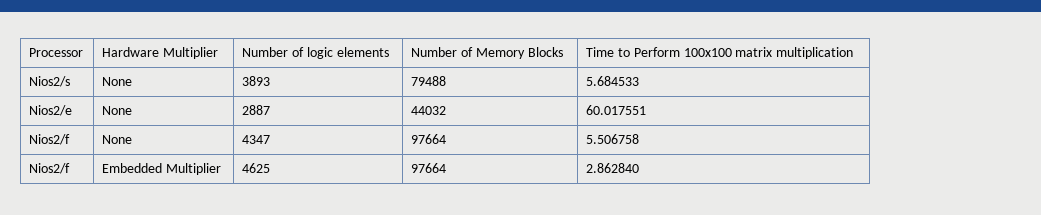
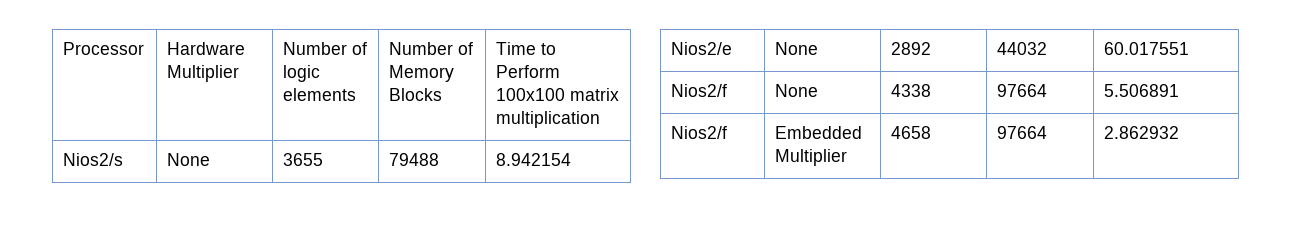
- Nios2/s | None | 3893 | 79488 | 5.684533
+ Nios2/s | None | 3655 | 79488 | 8.942154
- Nios2/e | None | 2887 | 44032 | 60.017551
+ Nios2/e | None | 2892 | 44032 | 60.017551
- Nios2/f | None | 4347 | 97664 | 5.506758
+ Nios2/f | None | 4338 | 97664 | 5.506891
- Nios2/f | Embedded Multiplier | 4625 | 97664 | 2.862840
+ Nios2/f | Embedded Multiplier | 4658 | 97664 | 2.862932

